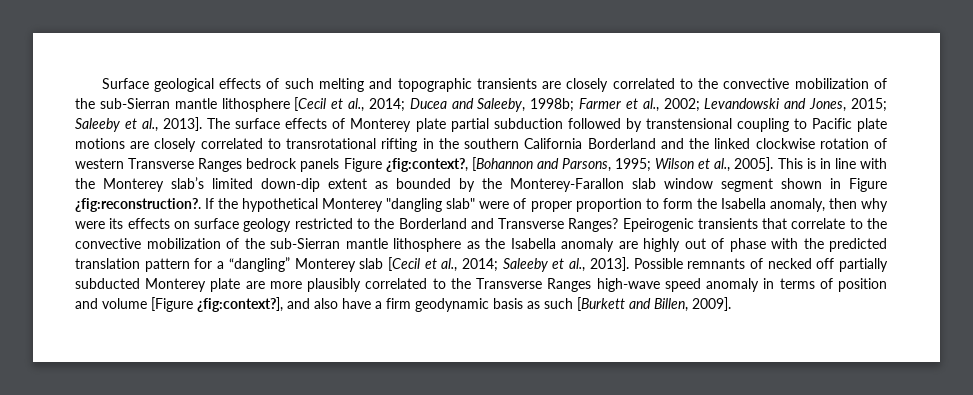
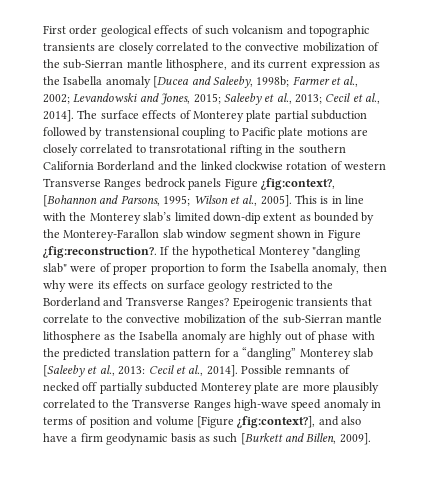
- Surface geological effects of such melting and topographic transients are closely correlated to the convective mobilization of the sub-Sierran mantle lithosphere [Cecil et al., 2014; Ducea and Saleeby, 1998b; Farmer et al., 2002; Levandowski and Jones, 2015; Saleeby et al., 2013].
+ First order geological effects of such volcanism and topographic transients are closely correlated to the convective mobilization of the sub-Sierran mantle lithosphere, and its current expression as the Isabella anomaly [Ducea and Saleeby, 1998b; Farmer et al., 2002; Levandowski and Jones, 2015; Saleeby et al., 2013; Cecil et al., 2014].
- Epeirogenic transients that correlate to the convective mobilization of the sub-Sierran mantle lithosphere as the Isabella anomaly are highly out of phase with the predicted translation pattern for a “dangling” Monterey slab [Cecil et al., 2014; Saleeby et al., 2013].
+ Epeirogenic transients that correlate to the convective mobilization of the sub-Sierran mantle lithosphere as the Isabella anomaly are highly out of phase with the predicted translation pattern for a “dangling” Monterey slab [Saleeby et al., 2013: Cecil et al., 2014].

